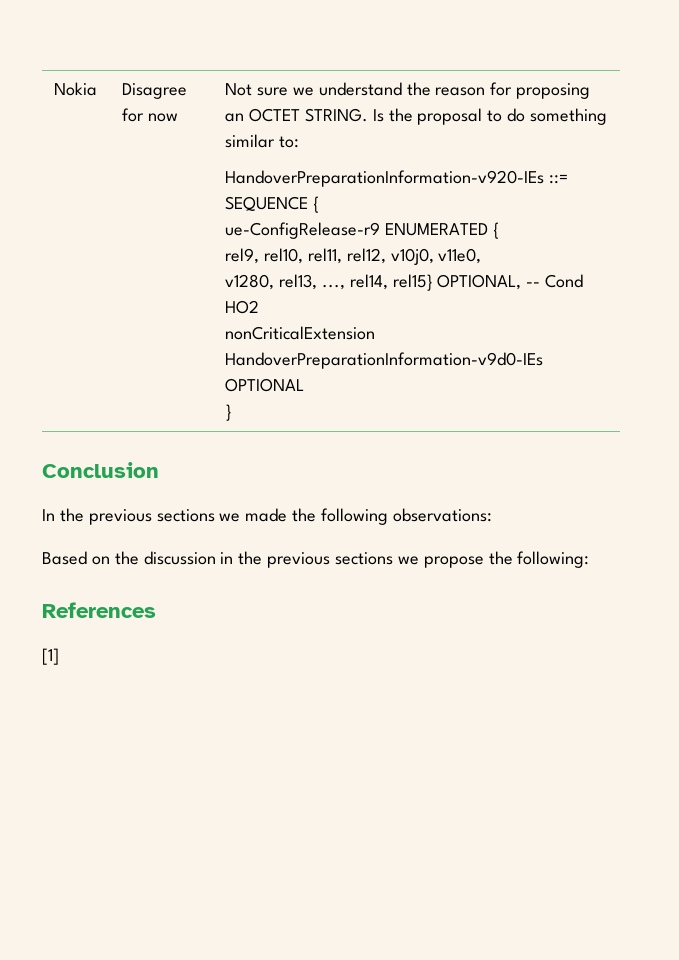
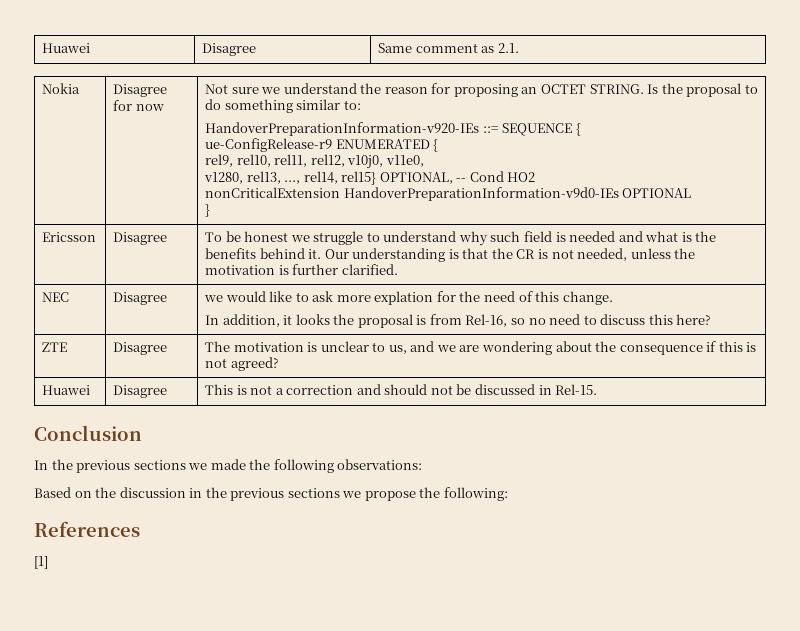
+ Huawei | Disagree | Same comment as 2.1.
+ Ericsson | Disagree | To be honest we struggle to understand why such field is needed and what is the benefits behind it. Our understanding is that the CR is not needed, unless the motivation is further clarified.
+ NEC | Disagree | we would like to ask more explation for the need of this change.
+ In addition, it looks the proposal is from Rel-16, so no need to discuss this here?
+ ZTE | Disagree | The motivation is unclear to us, and we are wondering about the consequence if this is not agreed?
+ Huawei | Disagree | This is not a correction and should not be discussed in Rel-15.

